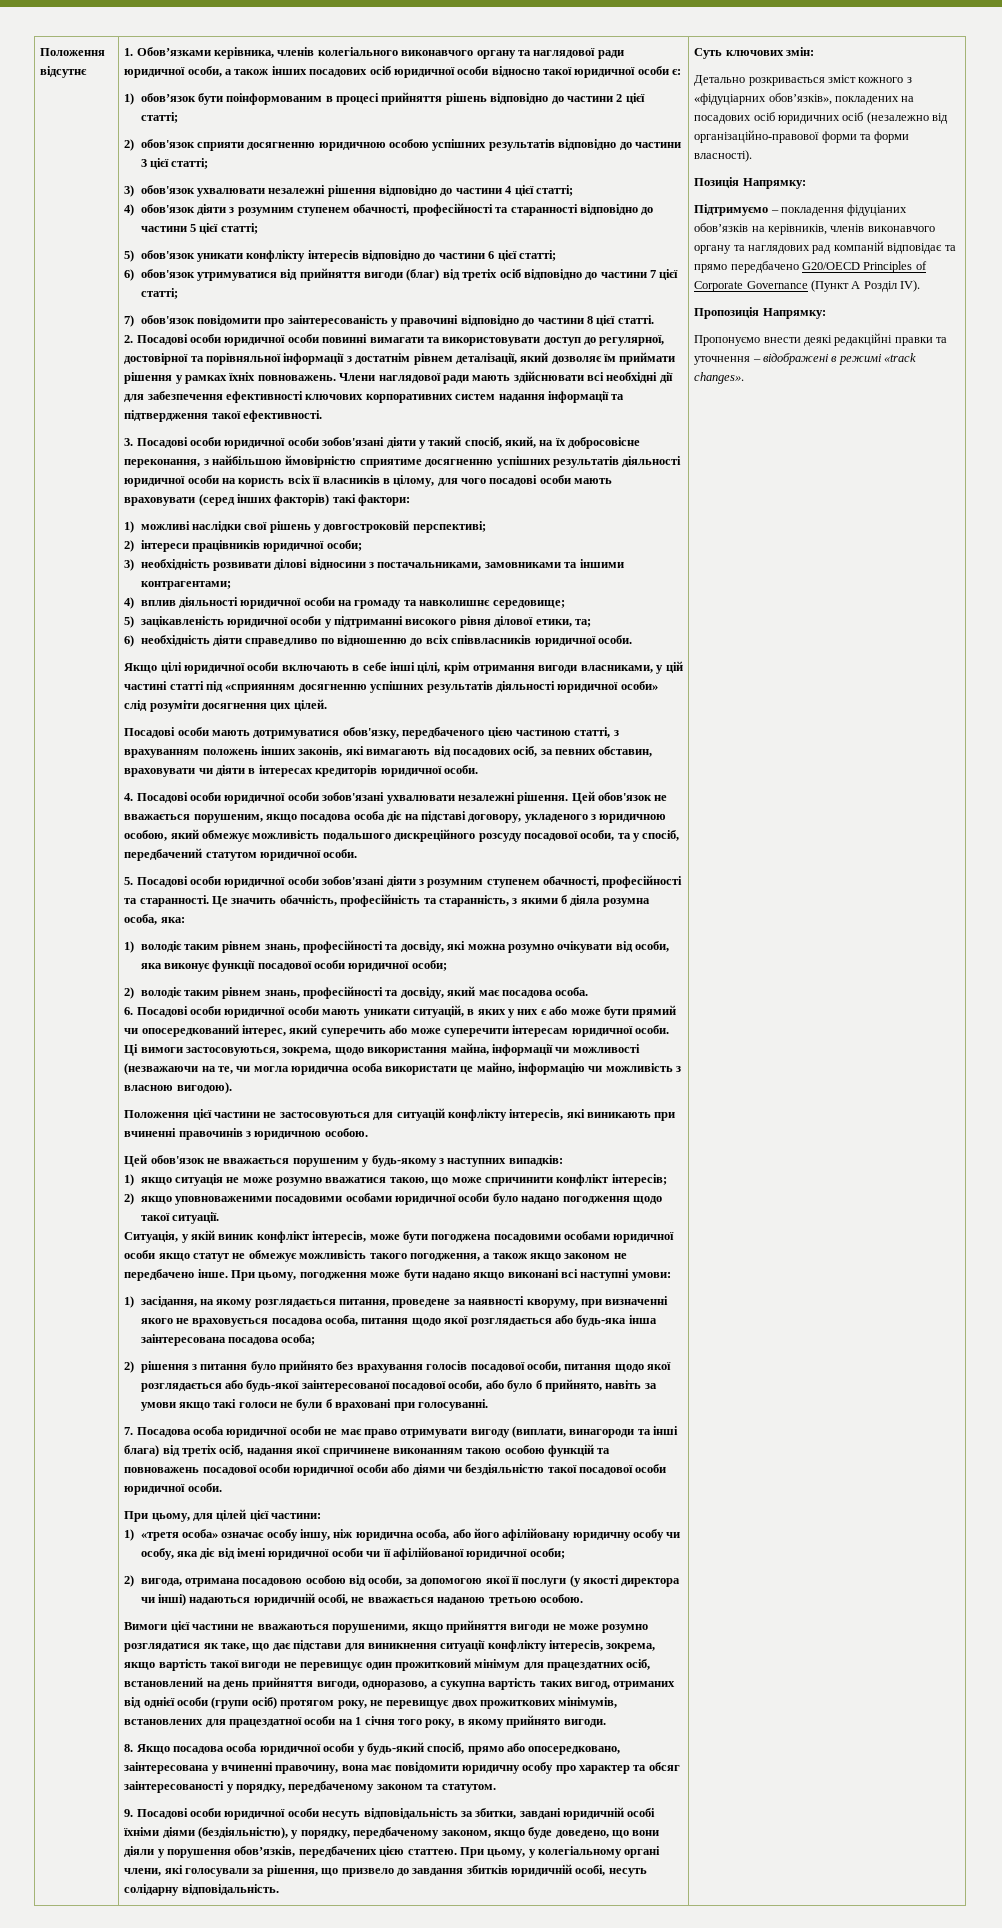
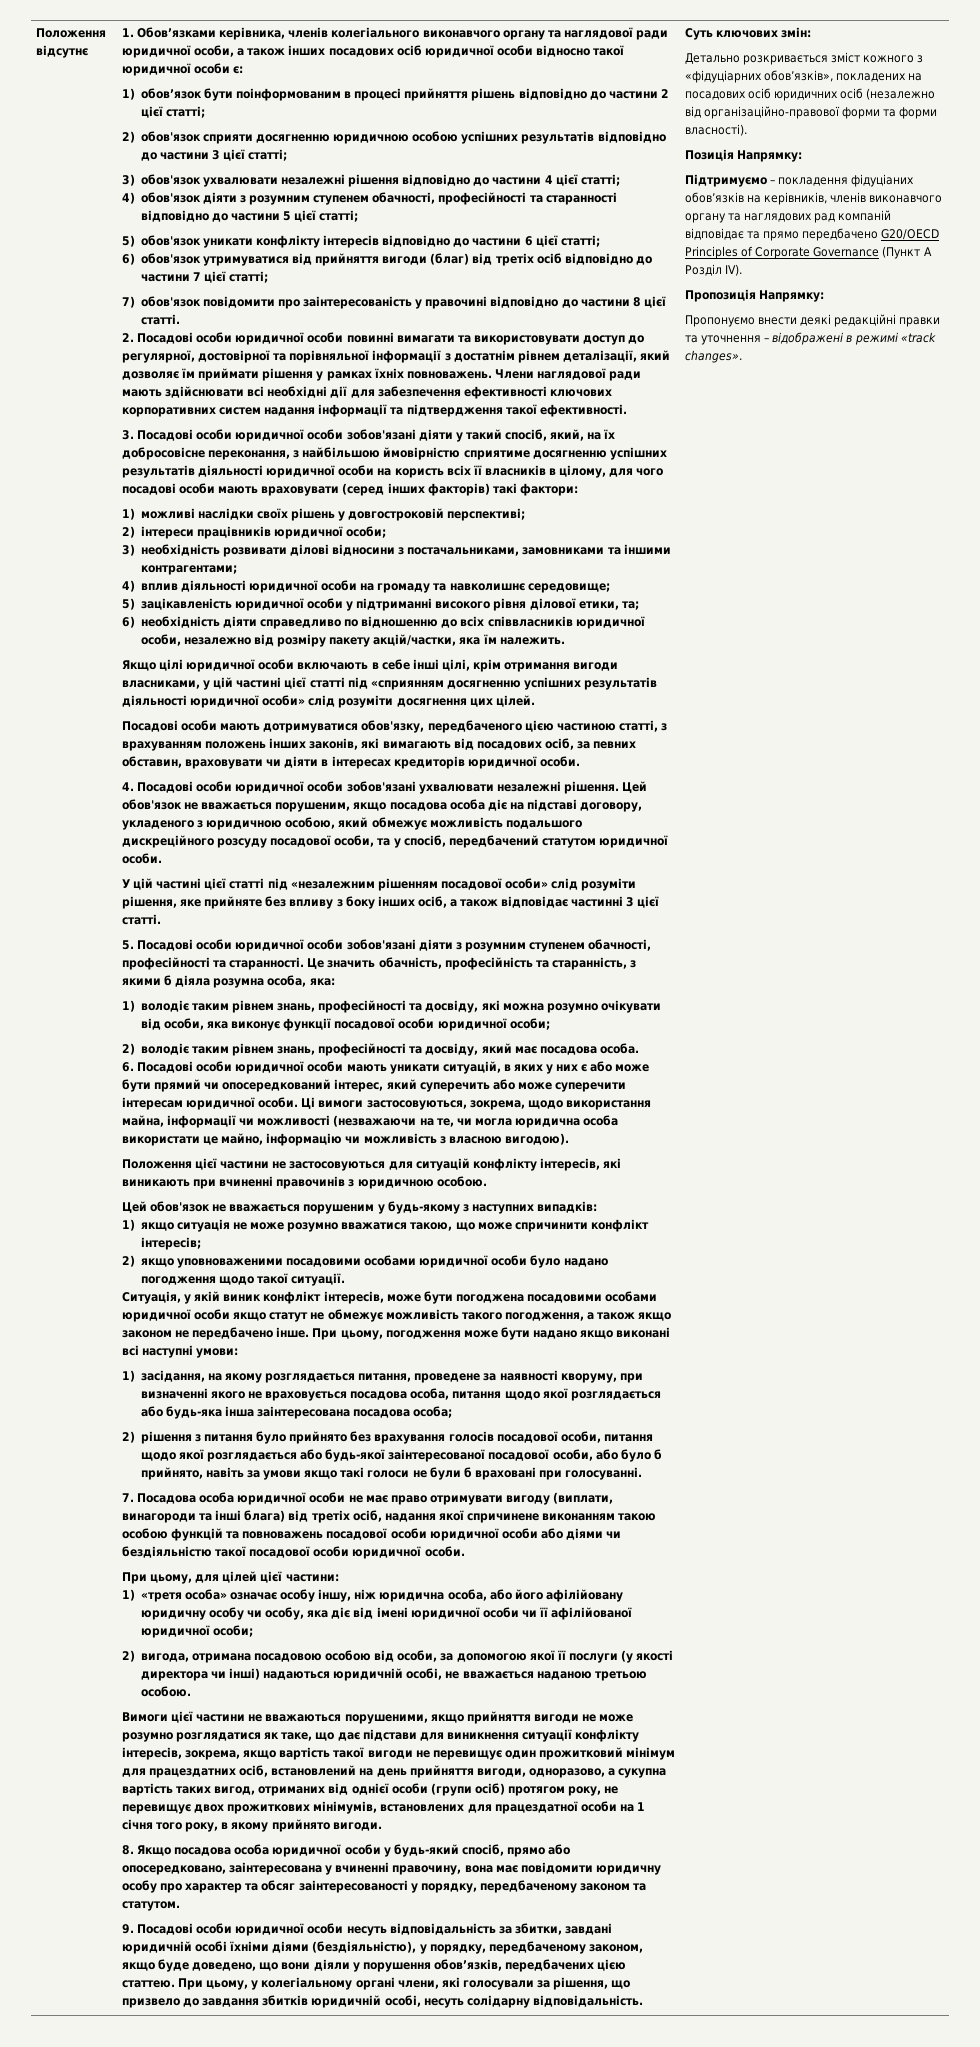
- 1) можливі наслідки свої рішень у довгостроковій перспективі;
+ 1) можливі наслідки своїх рішень у довгостроковій перспективі;
- 6) необхідність діяти справедливо по відношенню до всіх співвласників юридичної особи.
+ 6) необхідність діяти справедливо по відношенню до всіх співвласників юридичної особи, незалежно від розміру пакету акцій/частки, яка їм належить.
- Якщо цілі юридичної особи включають в себе інші цілі, крім отримання вигоди власниками, у цій частині статті під «сприянням досягненню успішних результатів діяльності юридичної особи» слід розуміти досягнення цих цілей.
+ Якщо цілі юридичної особи включають в себе інші цілі, крім отримання вигоди власниками, у цій частині цієї статті під «сприянням досягненню успішних результатів діяльності юридичної особи» слід розуміти досягнення цих цілей.
+ У цій частині цієї статті під «незалежним рішенням посадової особи» слід розуміти рішення, яке прийняте без впливу з боку інших осіб, а також відповідає частинні 3 цієї статті.

